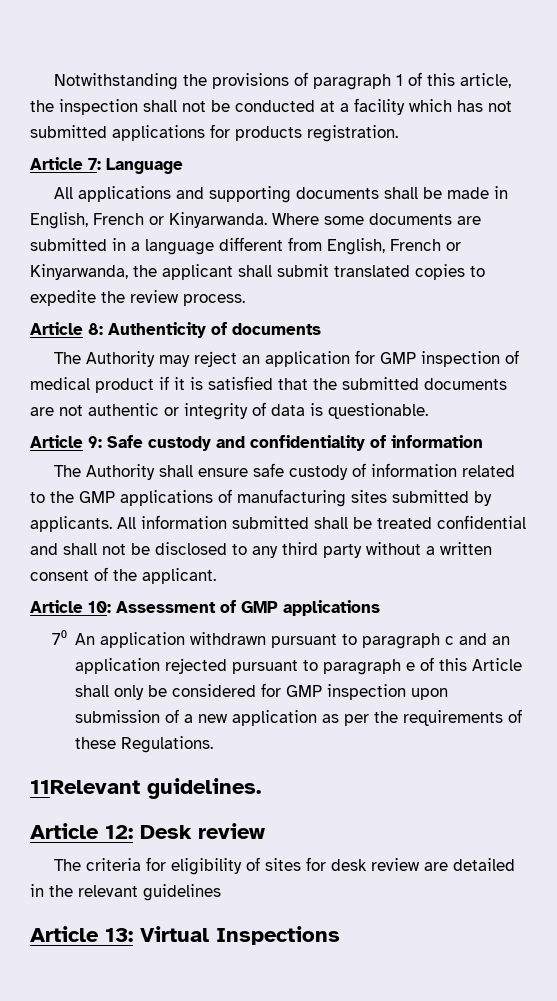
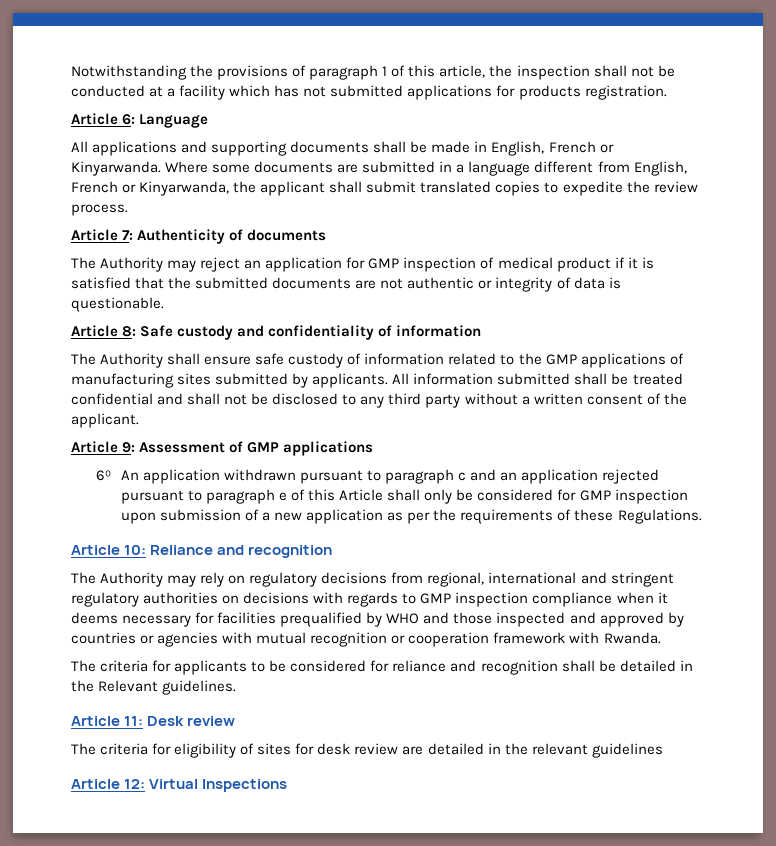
- Article 7: Language
+ Article 6: Language
- Article 8: Authenticity of documents
+ Article 7: Authenticity of documents
- Article 9: Safe custody and confidentiality of information
+ Article 8: Safe custody and confidentiality of information
- Article 10: Assessment of GMP applications
+ Article 9: Assessment of GMP applications
- 7⁰ An application withdrawn pursuant to paragraph c and an application rejected pursuant to paragraph e of this Article shall only be considered for GMP inspection upon submission of a new application as per the requirements of these Regulations.
+ 6⁰ An application withdrawn pursuant to paragraph c and an application rejected pursuant to paragraph e of this Article shall only be considered for GMP inspection upon submission of a new application as per the requirements of these Regulations.
- 11Relevant guidelines.
+ Article 10: Reliance and recognition
+ The Authority may rely on regulatory decisions from regional, international and stringent regulatory authorities on decisions with regards to GMP inspection compliance when it deems necessary for facilities prequalified by WHO and those inspected and approved by countries or agencies with mutual recognition or cooperation framework with Rwanda.
+ The criteria for applicants to be considered for reliance and recognition shall be detailed in the Relevant guidelines.
- Article 12: Desk review
+ Article 11: Desk review
- Article 13: Virtual Inspections
+ Article 12: Virtual Inspections

